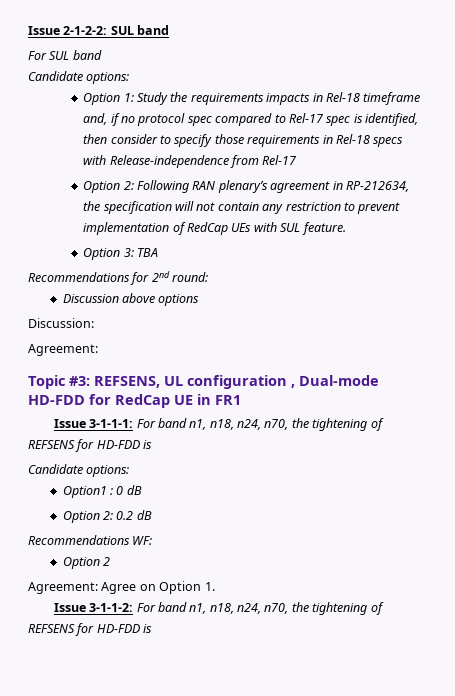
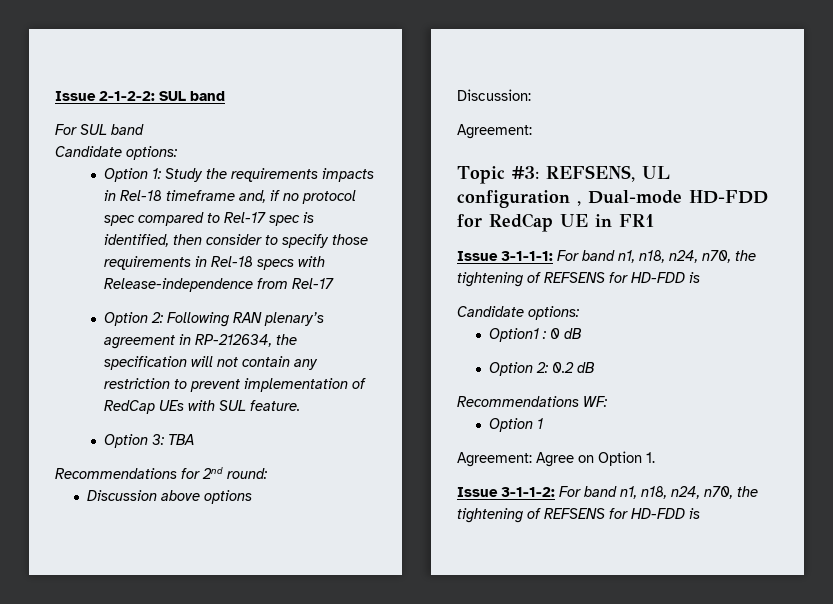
- Option 2
+ Option 1

